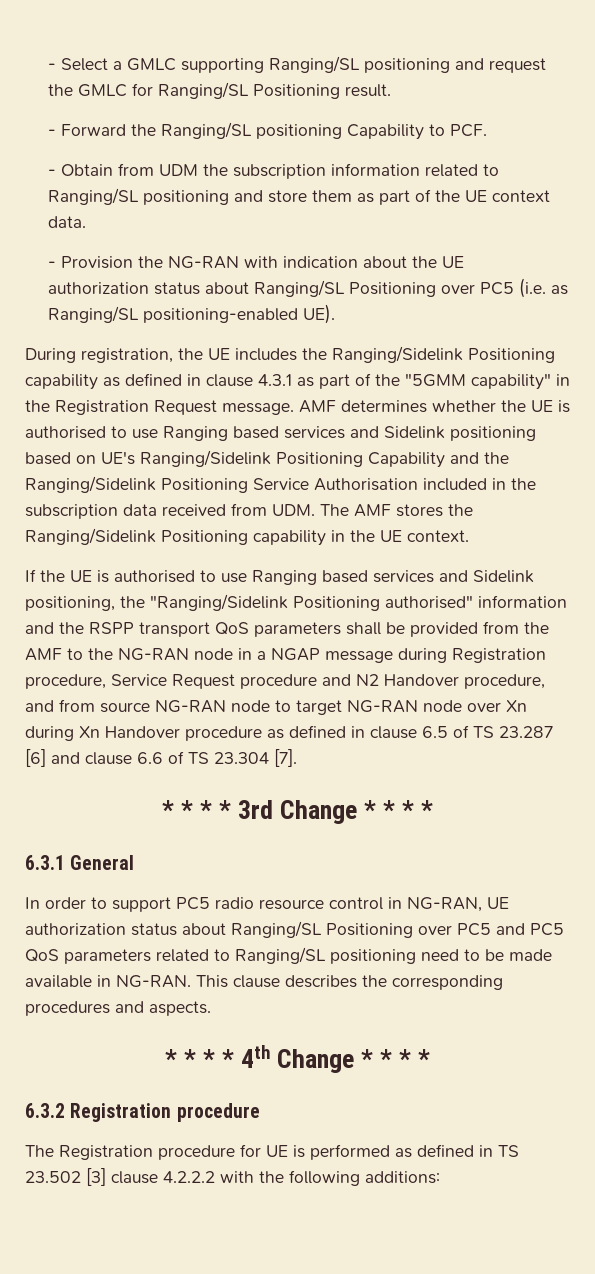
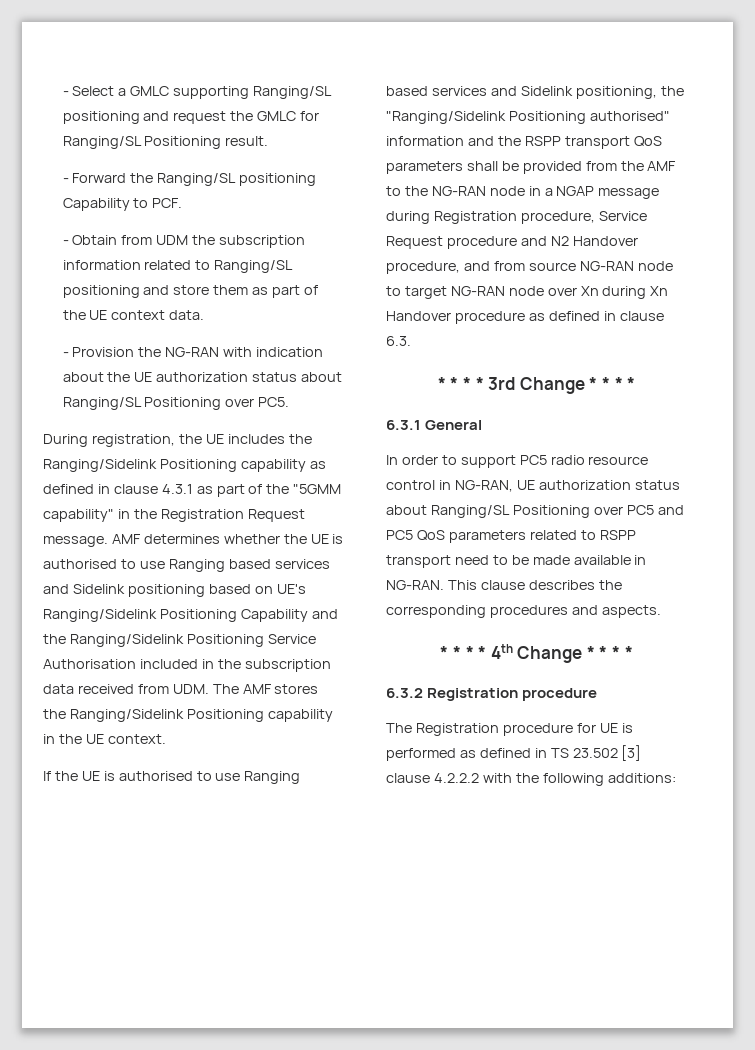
- - Provision the NG-RAN with indication about the UE authorization status about Ranging/SL Positioning over PC5 (i.e. as Ranging/SL positioning-enabled UE).
+ - Provision the NG-RAN with indication about the UE authorization status about Ranging/SL Positioning over PC5.
- If the UE is authorised to use Ranging based services and Sidelink positioning, the "Ranging/Sidelink Positioning authorised" information and the RSPP transport QoS parameters shall be provided from the AMF to the NG-RAN node in a NGAP message during Registration procedure, Service Request procedure and N2 Handover procedure, and from source NG-RAN node to target NG-RAN node over Xn during Xn Handover procedure as defined in clause 6.5 of TS 23.287 [6] and clause 6.6 of TS 23.304 [7].
+ If the UE is authorised to use Ranging based services and Sidelink positioning, the "Ranging/Sidelink Positioning authorised" information and the RSPP transport QoS parameters shall be provided from the AMF to the NG-RAN node in a NGAP message during Registration procedure, Service Request procedure and N2 Handover procedure, and from source NG-RAN node to target NG-RAN node over Xn during Xn Handover procedure as defined in clause 6.3.
- In order to support PC5 radio resource control in NG-RAN, UE authorization status about Ranging/SL Positioning over PC5 and PC5 QoS parameters related to Ranging/SL positioning need to be made available in NG-RAN.
+ In order to support PC5 radio resource control in NG-RAN, UE authorization status about Ranging/SL Positioning over PC5 and PC5 QoS parameters related to RSPP transport need to be made available in NG-RAN.

